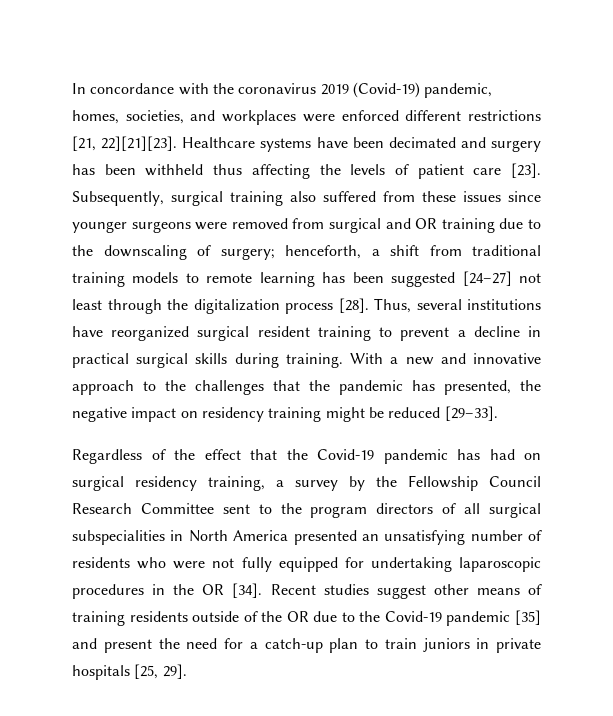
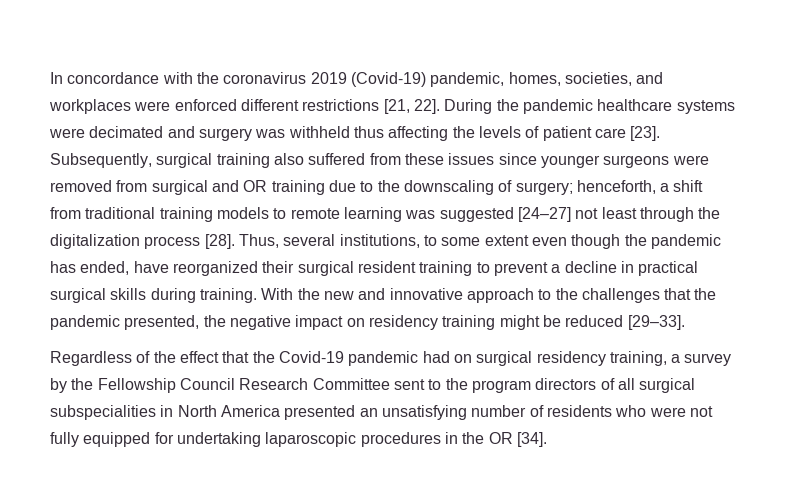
- In concordance with the coronavirus 2019 (Covid-19) pandemic, homes, societies, and workplaces were enforced different restrictions [21, 22][21][23]. Healthcare systems have been decimated and surgery has been withheld thus affecting the levels of patient care [23].
+ In concordance with the coronavirus 2019 (Covid-19) pandemic, homes, societies, and workplaces were enforced different restrictions [21, 22]. During the pandemic healthcare systems were decimated and surgery was withheld thus affecting the levels of patient care [23].
- Subsequently, surgical training also suffered from these issues since younger surgeons were removed from surgical and OR training due to the downscaling of surgery; henceforth, a shift from traditional training models to remote learning has been suggested [24–27] not least through the digitalization process [28].
+ Subsequently, surgical training also suffered from these issues since younger surgeons were removed from surgical and OR training due to the downscaling of surgery; henceforth, a shift from traditional training models to remote learning was suggested [24–27] not least through the digitalization process [28].
- Thus, several institutions have reorganized surgical resident training to prevent a decline in practical surgical skills during training.
+ Thus, several institutions, to some extent even though the pandemic has ended, have reorganized their surgical resident training to prevent a decline in practical surgical skills during training.
- With a new and innovative approach to the challenges that the pandemic has presented, the negative impact on residency training might be reduced [29–33].
+ With the new and innovative approach to the challenges that the pandemic presented, the negative impact on residency training might be reduced [29–33].
- Regardless of the effect that the Covid-19 pandemic has had on surgical residency training, a survey by the Fellowship Council Research Committee sent to the program directors of all surgical subspecialities in North America presented an unsatisfying number of residents who were not fully equipped for undertaking laparoscopic procedures in the OR [34]. Recent studies suggest other means of training residents outside of the OR due to the Covid-19 pandemic [35] and present the need for a catch-up plan to train juniors in private hospitals [25, 29].
+ Regardless of the effect that the Covid-19 pandemic had on surgical residency training, a survey by the Fellowship Council Research Committee sent to the program directors of all surgical subspecialities in North America presented an unsatisfying number of residents who were not fully equipped for undertaking laparoscopic procedures in the OR [34].

